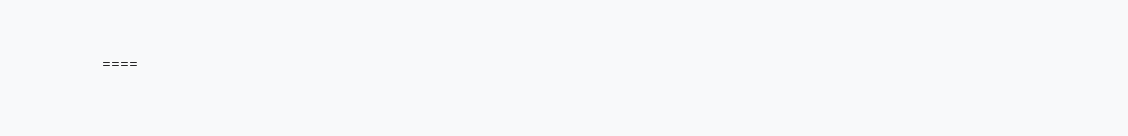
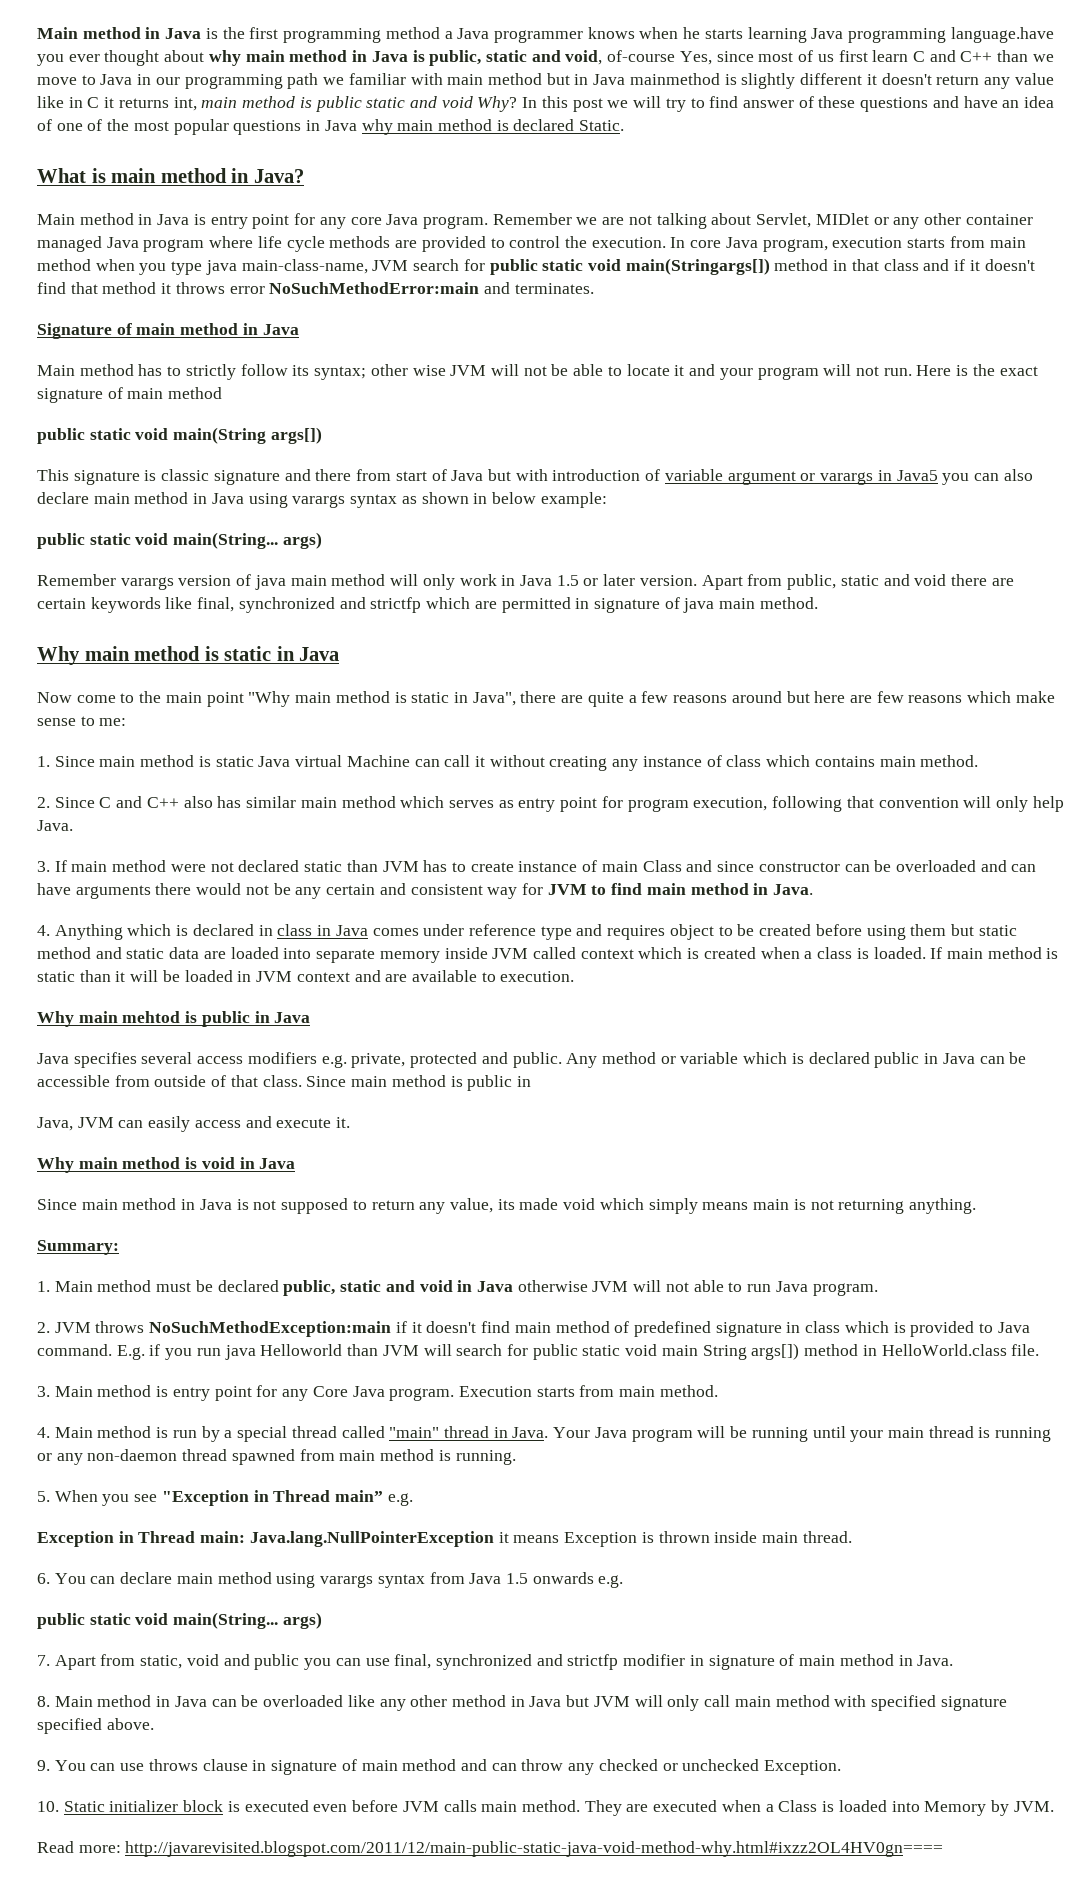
- ====
+ Main method in Java is the first programming method a Java programmer knows when he starts learning Java programming language.have you ever thought about why main method in Java is public, static and void, of-course Yes, since most of us first learn C and C++ than we move to Java in our programming path we familiar with main method but in Java mainmethod is slightly different it doesn't return any value like in C it returns int, main method is public static and void Why? In this post we will try to find answer of these questions and have an idea of one of the most popular questions in Java why main method is declared Static.
+ What is main method in Java?
+ Main method in Java is entry point for any core Java program. Remember we are not talking about Servlet, MIDlet or any other container managed Java program where life cycle methods are provided to control the execution. In core Java program, execution starts from main method when you type java main-class-name, JVM search for public static void main(Stringargs[]) method in that class and if it doesn't find that method it throws error NoSuchMethodError:main and terminates.
+ Signature of main method in Java
+ Main method has to strictly follow its syntax; other wise JVM will not be able to locate it and your program will not run. Here is the exact signature of main method
+ public static void main(String args[])
+ This signature is classic signature and there from start of Java but with introduction of variable argument or varargs in Java5 you can also declare main method in Java using varargs syntax as shown in below example:
+ public static void main(String... args)
+ Remember varargs version of java main method will only work in Java 1.5 or later version. Apart from public, static and void there are certain keywords like final, synchronized and strictfp which are permitted in signature of java main method.
+ Why main method is static in Java
+ Now come to the main point "Why main method is static in Java", there are quite a few reasons around but here are few reasons which make sense to me:
+ 1. Since main method is static Java virtual Machine can call it without creating any instance of class which contains main method.
+ 2. Since C and C++ also has similar main method which serves as entry point for program execution, following that convention will only help Java.
+ 3. If main method were not declared static than JVM has to create instance of main Class and since constructor can be overloaded and can have arguments there would not be any certain and consistent way for JVM to find main method in Java.
+ 4. Anything which is declared in class in Java comes under reference type and requires object to be created before using them but static method and static data are loaded into separate memory inside JVM called context which is created when a class is loaded. If main method is static than it will be loaded in JVM context and are available to execution.
+ Why main mehtod is public in Java
+ Java specifies several access modifiers e.g. private, protected and public. Any method or variable which is declared public in Java can be accessible from outside of that class. Since main method is public in
+ Java, JVM can easily access and execute it.
+ Why main method is void in Java
+ Since main method in Java is not supposed to return any value, its made void which simply means main is not returning anything.
+ Summary:
+ 1. Main method must be declared public, static and void in Java otherwise JVM will not able to run Java program.
+ 2. JVM throws NoSuchMethodException:main if it doesn't find main method of predefined signature in class which is provided to Java command. E.g. if you run java Helloworld than JVM will search for public static void main String args[]) method in HelloWorld.class file.
+ 3. Main method is entry point for any Core Java program. Execution starts from main method.
+ 4. Main method is run by a special thread called "main" thread in Java. Your Java program will be running until your main thread is running or any non-daemon thread spawned from main method is running.
+ 5. When you see "Exception in Thread main” e.g.
+ Exception in Thread main: Java.lang.NullPointerException it means Exception is thrown inside main thread.
+ 6. You can declare main method using varargs syntax from Java 1.5 onwards e.g.
+ public static void main(String... args)
+ 7. Apart from static, void and public you can use final, synchronized and strictfp modifier in signature of main method in Java.
+ 8. Main method in Java can be overloaded like any other method in Java but JVM will only call main method with specified signature specified above.
+ 9. You can use throws clause in signature of main method and can throw any checked or unchecked Exception.
+ 10. Static initializer block is executed even before JVM calls main method. They are executed when a Class is loaded into Memory by JVM.
+ Read more: http://javarevisited.blogspot.com/2011/12/main-public-static-java-void-method-why.html#ixzz2OL4HV0gn====

